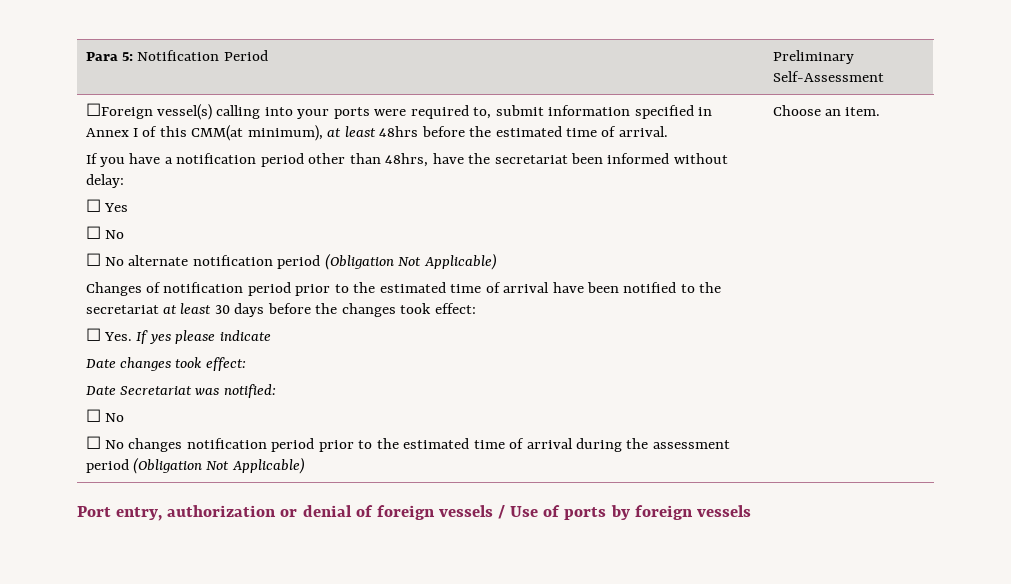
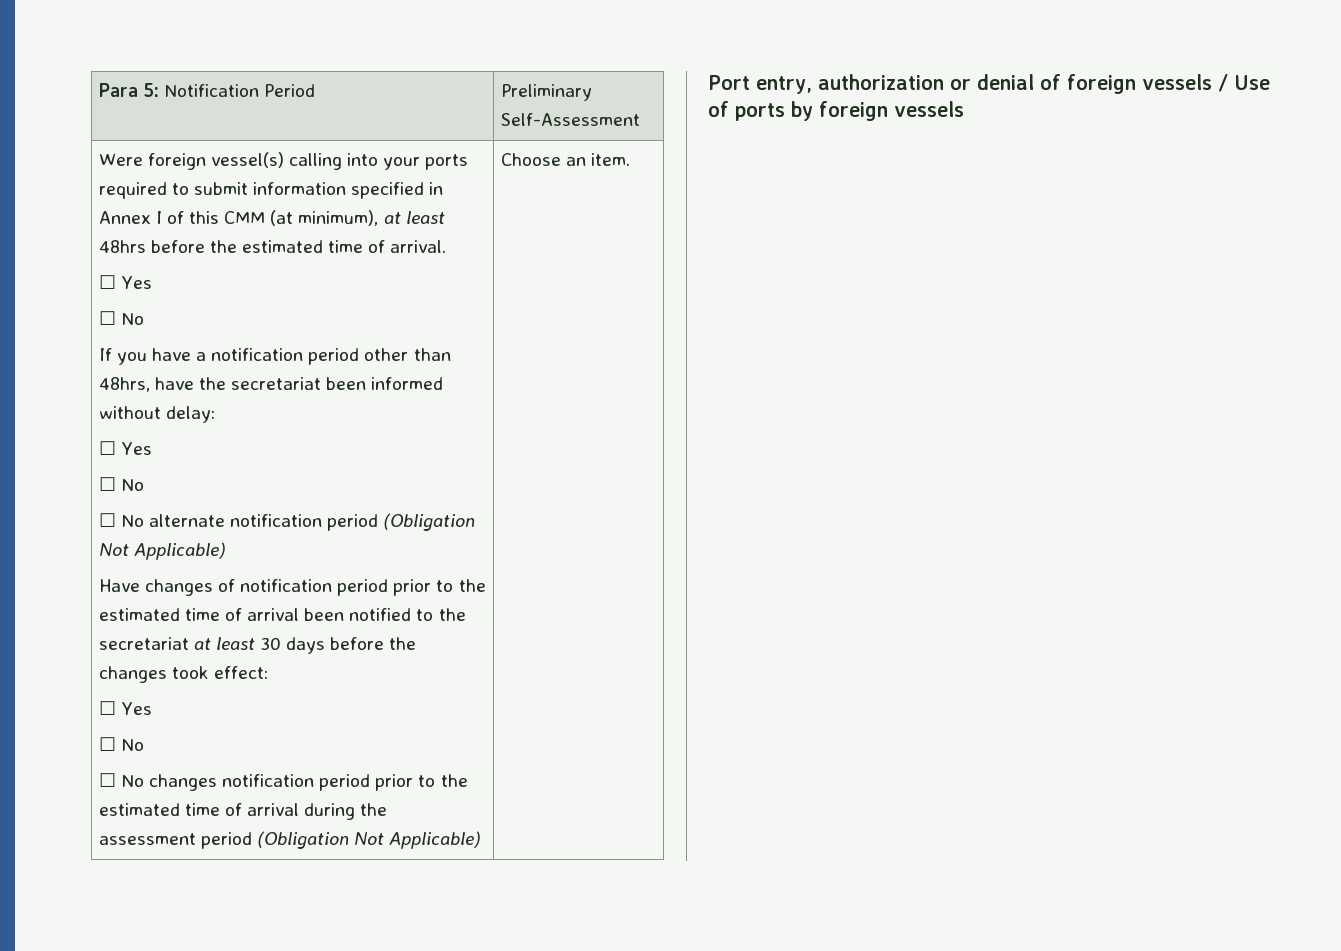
- ☐Foreign vessel(s) calling into your ports were required to, submit information specified in Annex I of this CMM(at minimum), at least 48hrs before the estimated time of arrival.
+ Were foreign vessel(s) calling into your ports required to submit information specified in Annex I of this CMM (at minimum), at least 48hrs before the estimated time of arrival.
+ ☐ Yes
+ ☐ No
- Changes of notification period prior to the estimated time of arrival have been notified to the secretariat at least 30 days before the changes took effect:
- ☐ Yes. If yes please indicate
- Date changes took effect:
- Date Secretariat was notified:
+ Have changes of notification period prior to the estimated time of arrival been notified to the secretariat at least 30 days before the changes took effect:
+ ☐ Yes

